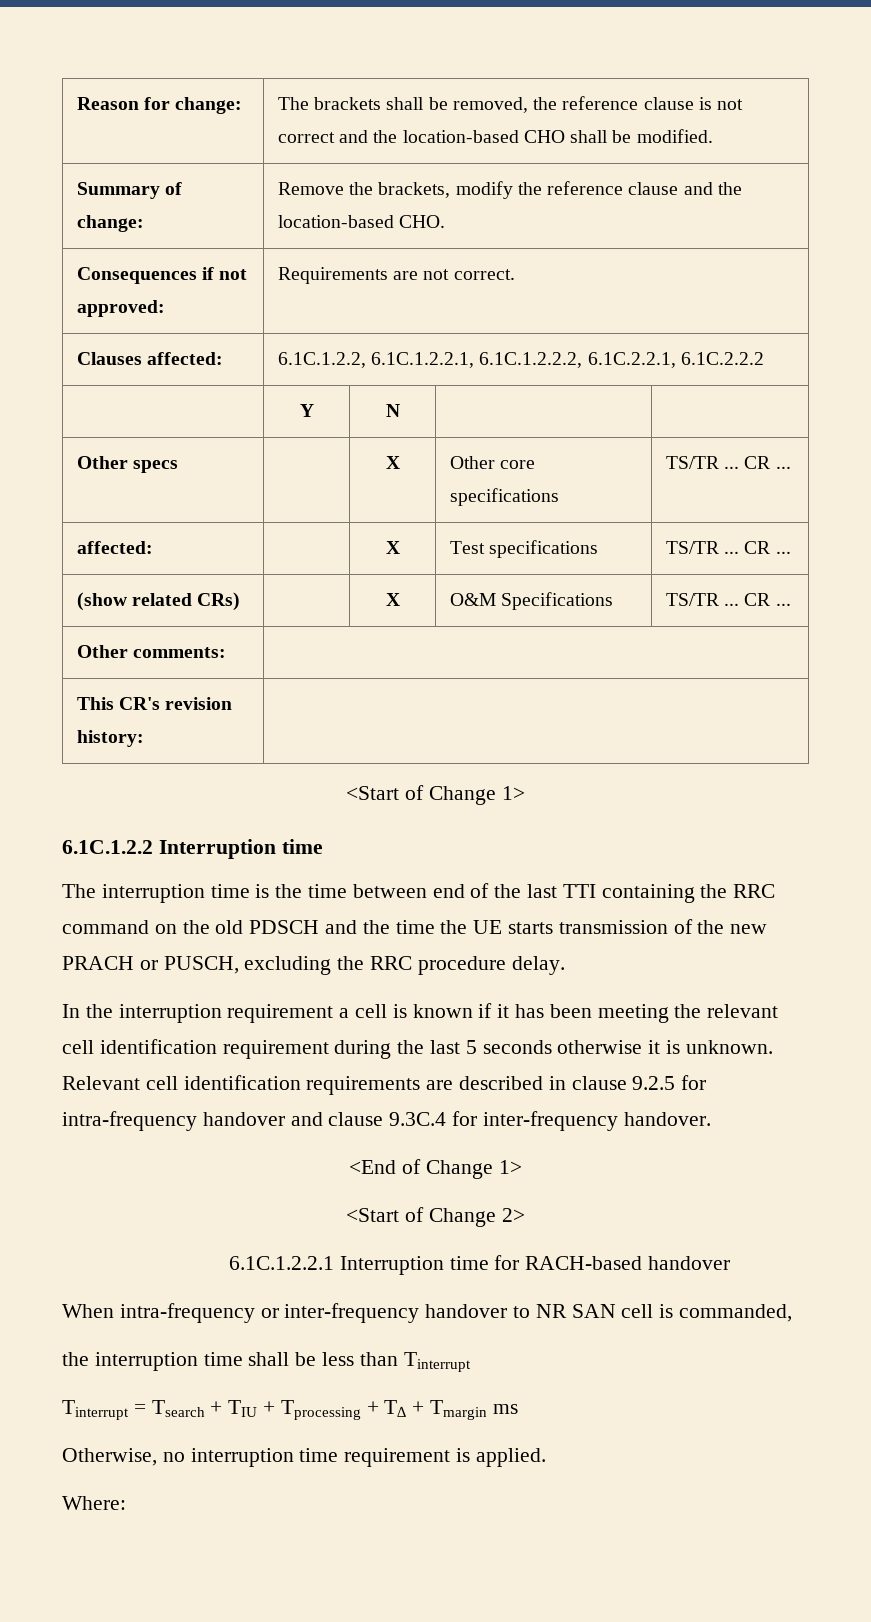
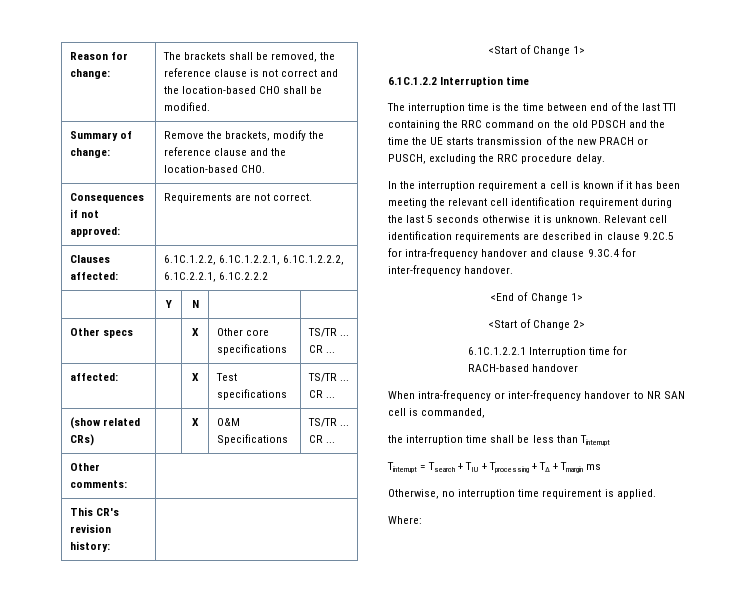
- Relevant cell identification requirements are described in clause 9.2.5 for intra-frequency handover and clause 9.3C.4 for inter-frequency handover.
+ Relevant cell identification requirements are described in clause 9.2C.5 for intra-frequency handover and clause 9.3C.4 for inter-frequency handover.

